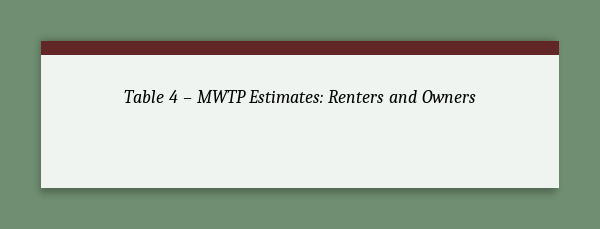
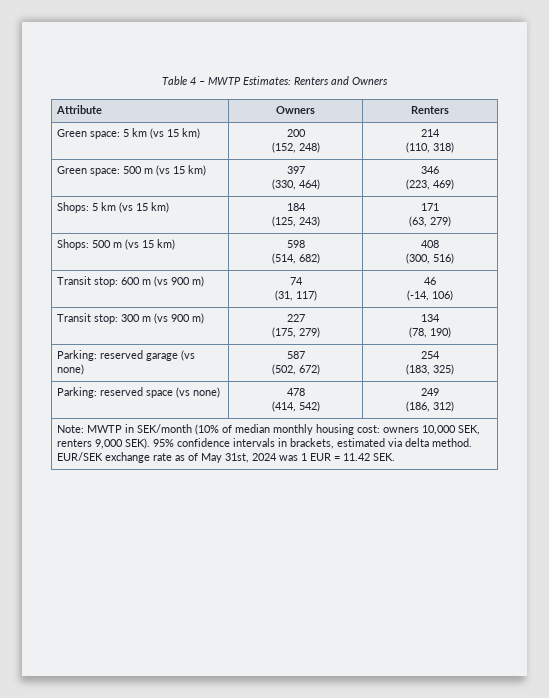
+ Attribute | Owners | Renters
+ Green space: 5 km (vs 15 km) | 200
+ (152, 248) | 214
+ (110, 318)
+ Green space: 500 m (vs 15 km) | 397
+ (330, 464) | 346
+ (223, 469)
+ Shops: 5 km (vs 15 km) | 184
+ (125, 243) | 171
+ (63, 279)
+ Shops: 500 m (vs 15 km) | 598
+ (514, 682) | 408
+ (300, 516)
+ Transit stop: 600 m (vs 900 m) | 74
+ (31, 117) | 46
+ (-14, 106)
+ Transit stop: 300 m (vs 900 m) | 227
+ (175, 279) | 134
+ (78, 190)
+ Parking: reserved garage (vs none) | 587
+ (502, 672) | 254
+ (183, 325)
+ Parking: reserved space (vs none) | 478
+ (414, 542) | 249
+ (186, 312)
+ Note: MWTP in SEK/month (10% of median monthly housing cost: owners 10,000 SEK, renters 9,000 SEK). 95% confidence intervals in brackets, estimated via delta method. EUR/SEK exchange rate as of May 31st, 2024 was 1 EUR = 11.42 SEK.

